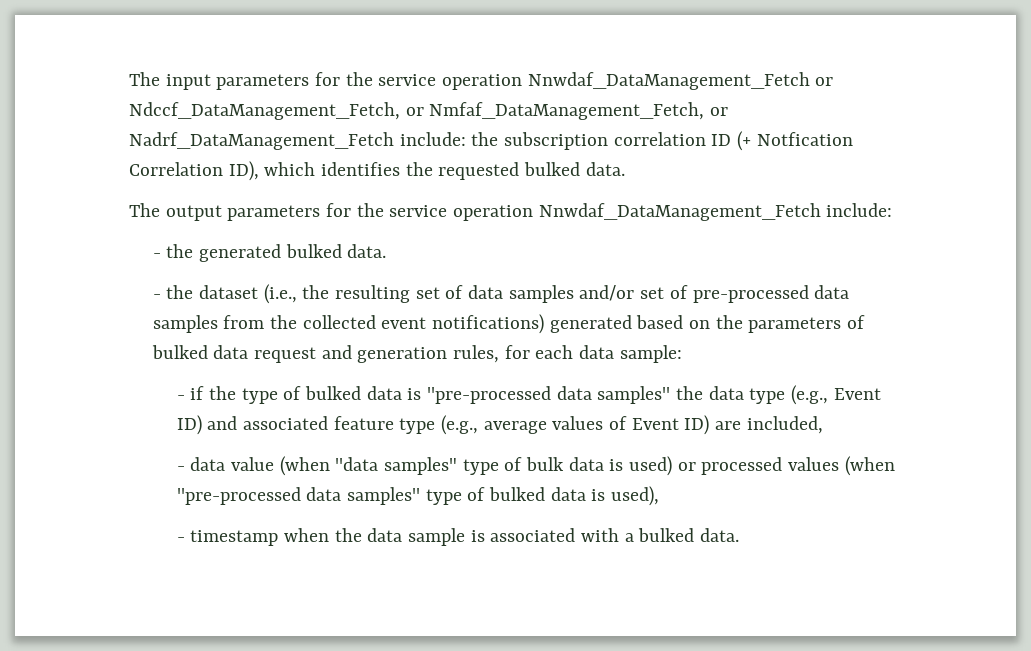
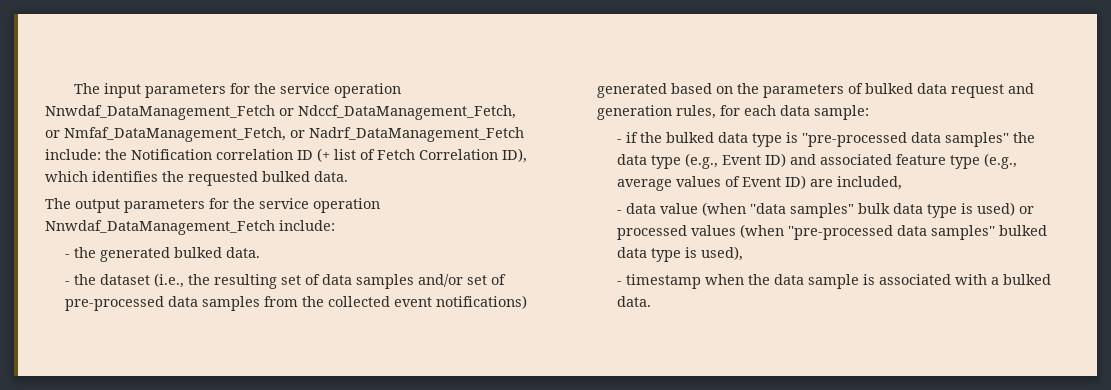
- The input parameters for the service operation Nnwdaf_DataManagement_Fetch or Ndccf_DataManagement_Fetch, or Nmfaf_DataManagement_Fetch, or Nadrf_DataManagement_Fetch include: the subscription correlation ID (+ Notfication Correlation ID), which identifies the requested bulked data.
+ The input parameters for the service operation Nnwdaf_DataManagement_Fetch or Ndccf_DataManagement_Fetch, or Nmfaf_DataManagement_Fetch, or Nadrf_DataManagement_Fetch include: the Notification correlation ID (+ list of Fetch Correlation ID), which identifies the requested bulked data.
- - if the type of bulked data is ''pre-processed data samples'' the data type (e.g., Event ID) and associated feature type (e.g., average values of Event ID) are included,
+ - if the bulked data type is ''pre-processed data samples'' the data type (e.g., Event ID) and associated feature type (e.g., average values of Event ID) are included,
- - data value (when ''data samples" type of bulk data is used) or processed values (when ''pre-processed data samples'' type of bulked data is used),
+ - data value (when ''data samples" bulk data type is used) or processed values (when ''pre-processed data samples'' bulked data type is used),

